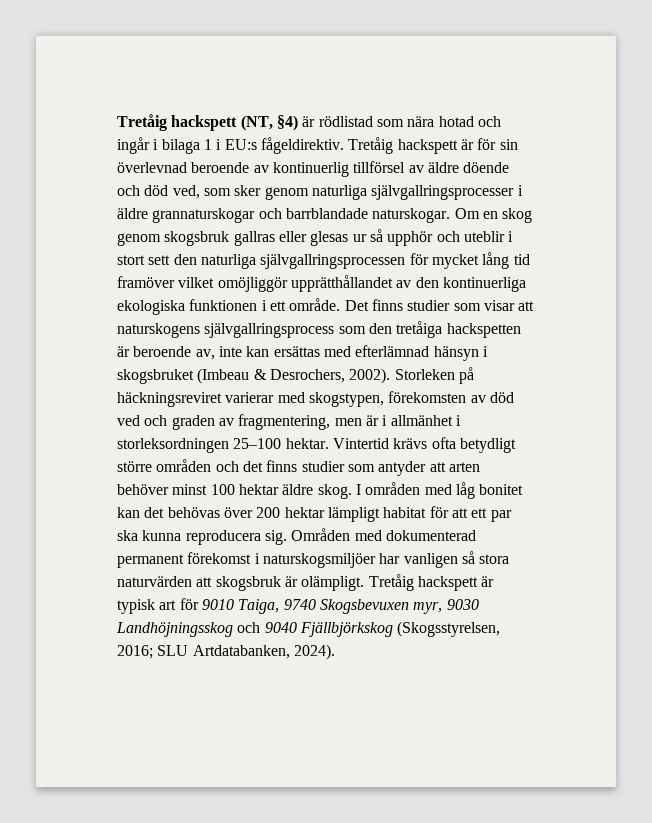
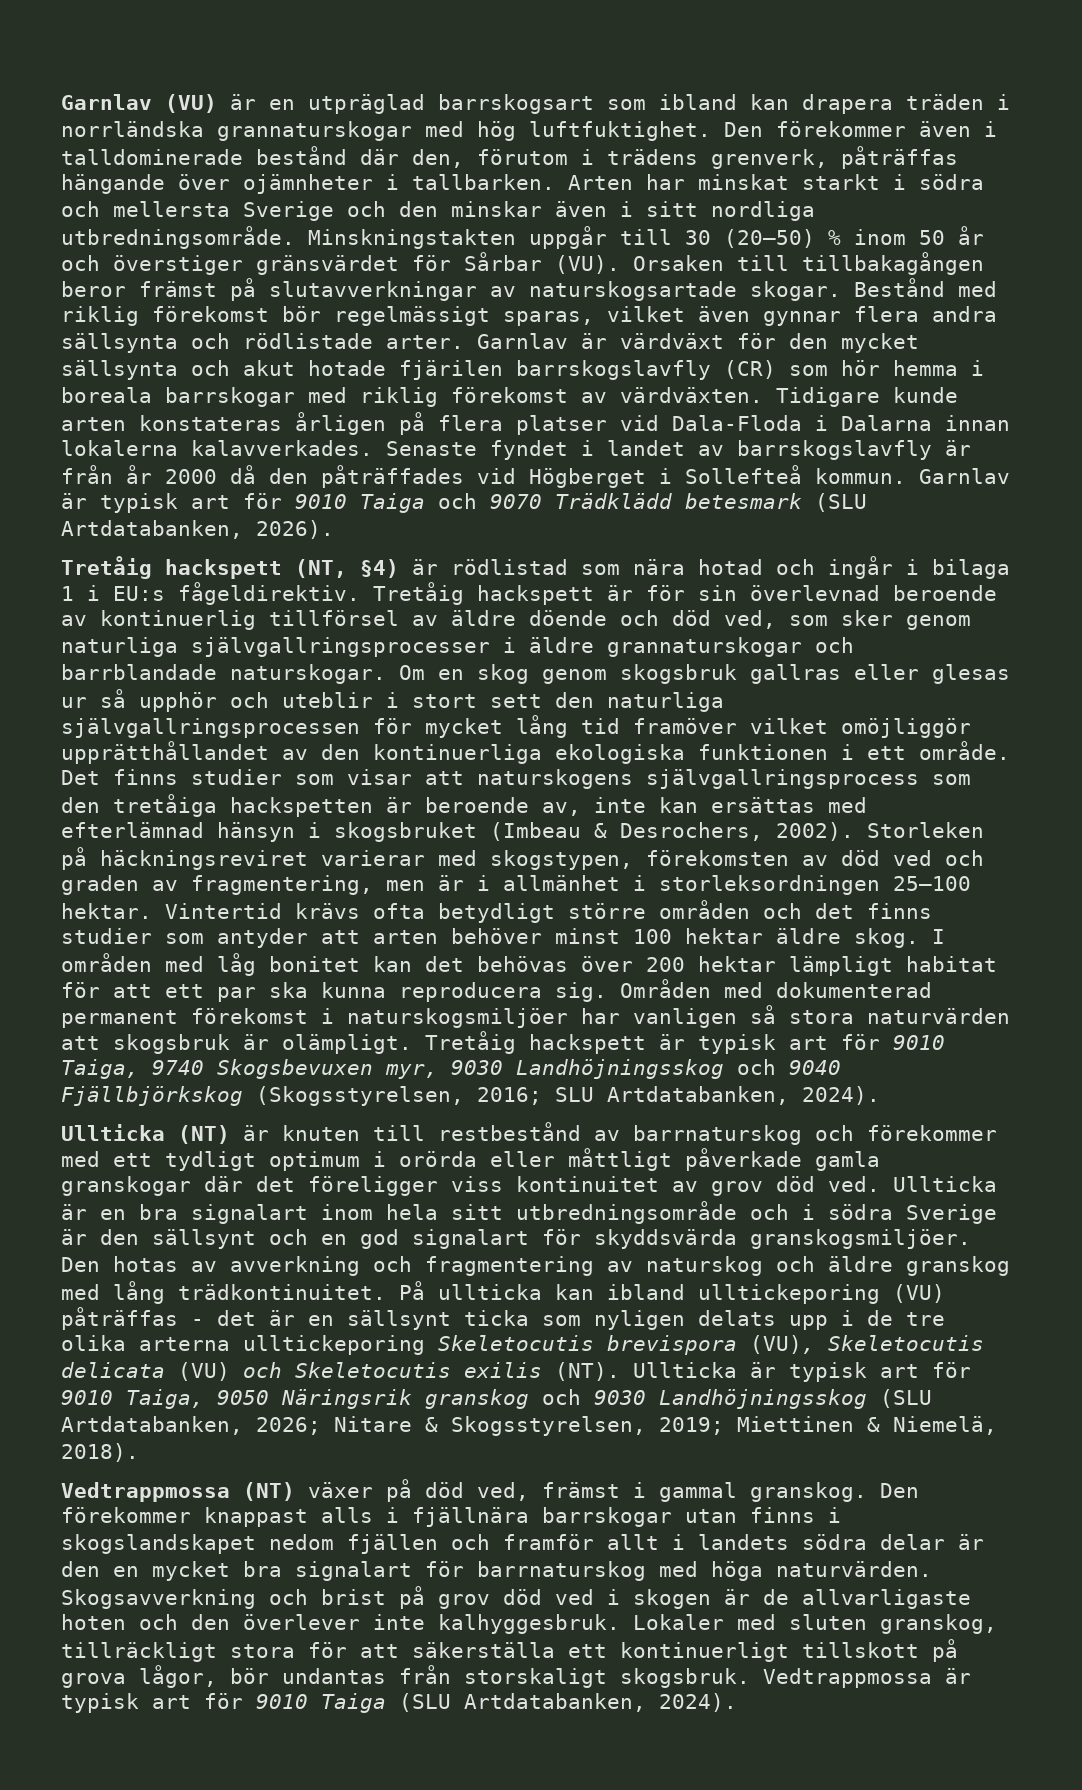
+ Garnlav (VU) är en utpräglad barrskogsart som ibland kan drapera träden i norrländska grannaturskogar med hög luftfuktighet. Den förekommer även i talldominerade bestånd där den, förutom i trädens grenverk, påträffas hängande över ojämnheter i tallbarken. Arten har minskat starkt i södra och mellersta Sverige och den minskar även i sitt nordliga utbredningsområde. Minskningstakten uppgår till 30 (20–50) % inom 50 år och överstiger gränsvärdet för Sårbar (VU). Orsaken till tillbakagången beror främst på slutavverkningar av naturskogsartade skogar. Bestånd med riklig förekomst bör regelmässigt sparas, vilket även gynnar flera andra sällsynta och rödlistade arter. Garnlav är värdväxt för den mycket sällsynta och akut hotade fjärilen barrskogslavfly (CR) som hör hemma i boreala barrskogar med riklig förekomst av värdväxten. Tidigare kunde arten konstateras årligen på flera platser vid Dala-Floda i Dalarna innan lokalerna kalavverkades. Senaste fyndet i landet av barrskogslavfly är från år 2000 då den påträffades vid Högberget i Sollefteå kommun. Garnlav är typisk art för 9010 Taiga och 9070 Trädklädd betesmark (SLU Artdatabanken, 2026).
+ Ullticka (NT) är knuten till restbestånd av barrnaturskog och förekommer med ett tydligt optimum i orörda eller måttligt påverkade gamla granskogar där det föreligger viss kontinuitet av grov död ved. Ullticka är en bra signalart inom hela sitt utbredningsområde och i södra Sverige är den sällsynt och en god signalart för skyddsvärda granskogsmiljöer. Den hotas av avverkning och fragmentering av naturskog och äldre granskog med lång trädkontinuitet. På ullticka kan ibland ulltickeporing (VU) påträffas - det är en sällsynt ticka som nyligen delats upp i de tre olika arterna ulltickeporing Skeletocutis brevispora (VU), Skeletocutis delicata (VU) och Skeletocutis exilis (NT). Ullticka är typisk art för 9010 Taiga, 9050 Näringsrik granskog och 9030 Landhöjningsskog (SLU Artdatabanken, 2026; Nitare & Skogsstyrelsen, 2019; Miettinen & Niemelä, 2018).
+ Vedtrappmossa (NT) växer på död ved, främst i gammal granskog. Den förekommer knappast alls i fjällnära barrskogar utan finns i skogslandskapet nedom fjällen och framför allt i landets södra delar är den en mycket bra signalart för barrnaturskog med höga naturvärden. Skogsavverkning och brist på grov död ved i skogen är de allvarligaste hoten och den överlever inte kalhyggesbruk. Lokaler med sluten granskog, tillräckligt stora för att säkerställa ett kontinuerligt tillskott på grova lågor, bör undantas från storskaligt skogsbruk. Vedtrappmossa är typisk art för 9010 Taiga (SLU Artdatabanken, 2024).

